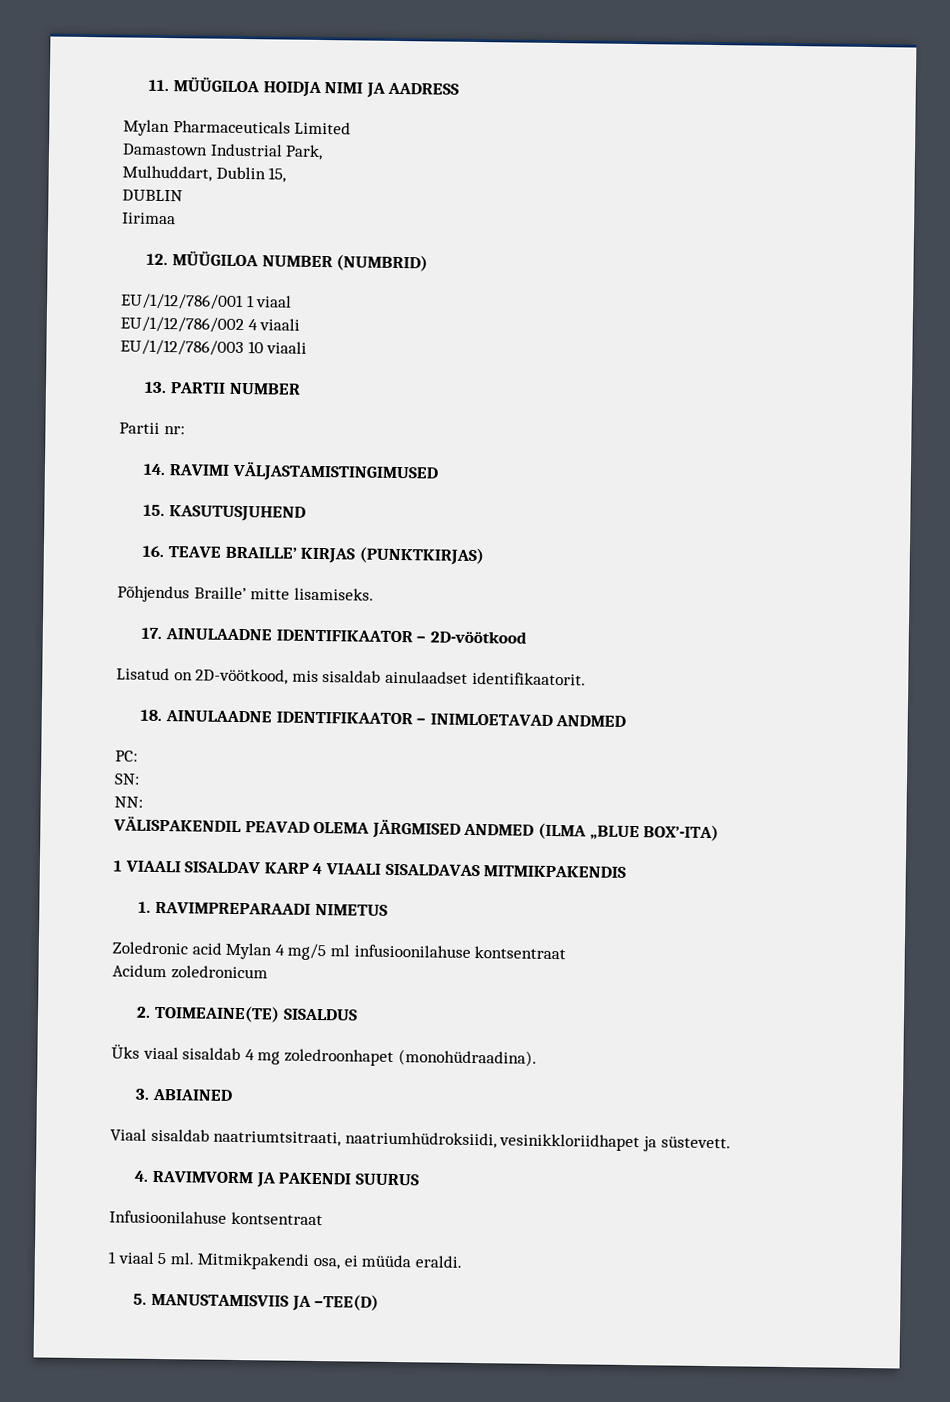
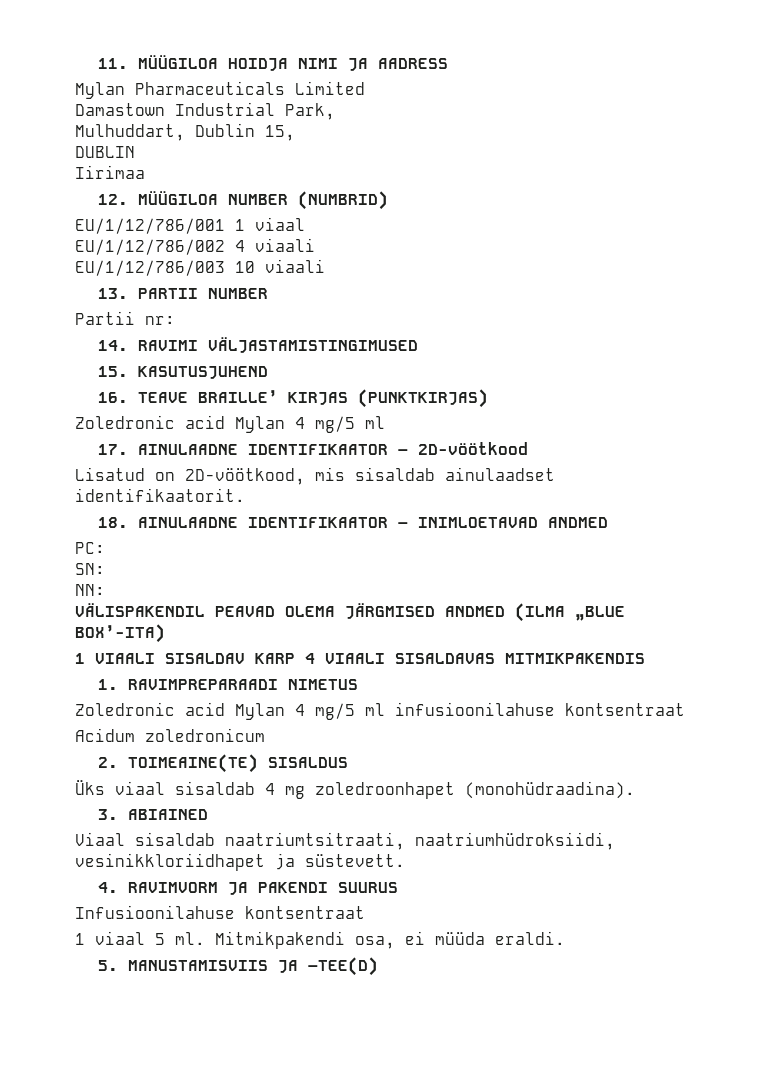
  16. TEAVE BRAILLE’ KIRJAS (PUNKTKIRJAS)
- Põhjendus Braille’ mitte lisamiseks.
+ Zoledronic acid Mylan 4 mg/5 ml

